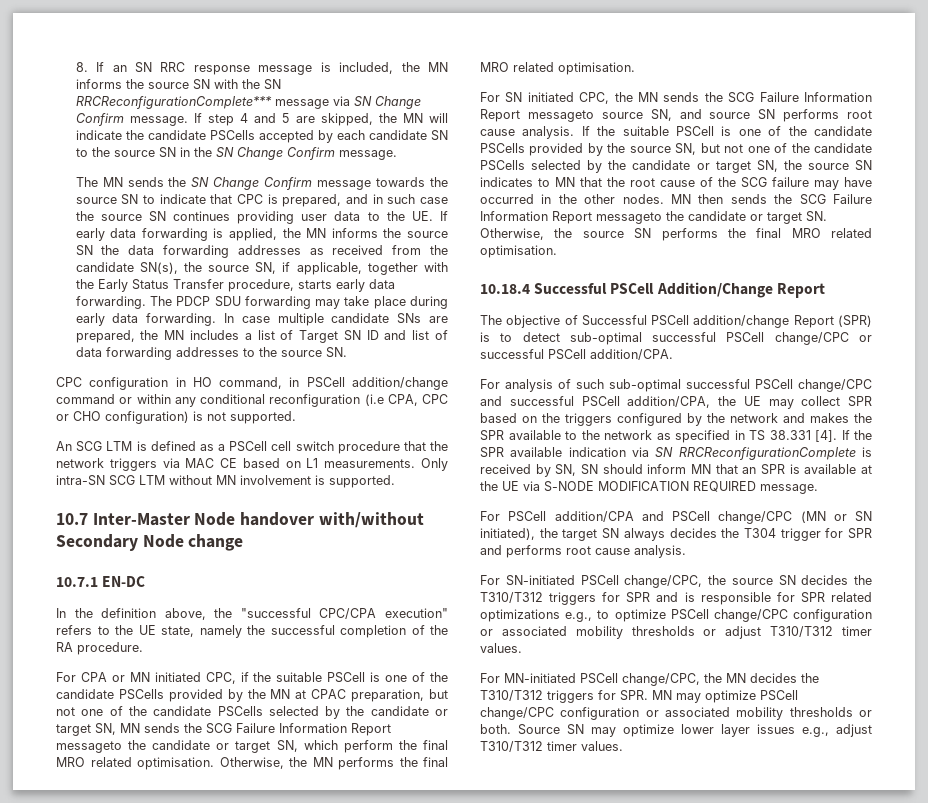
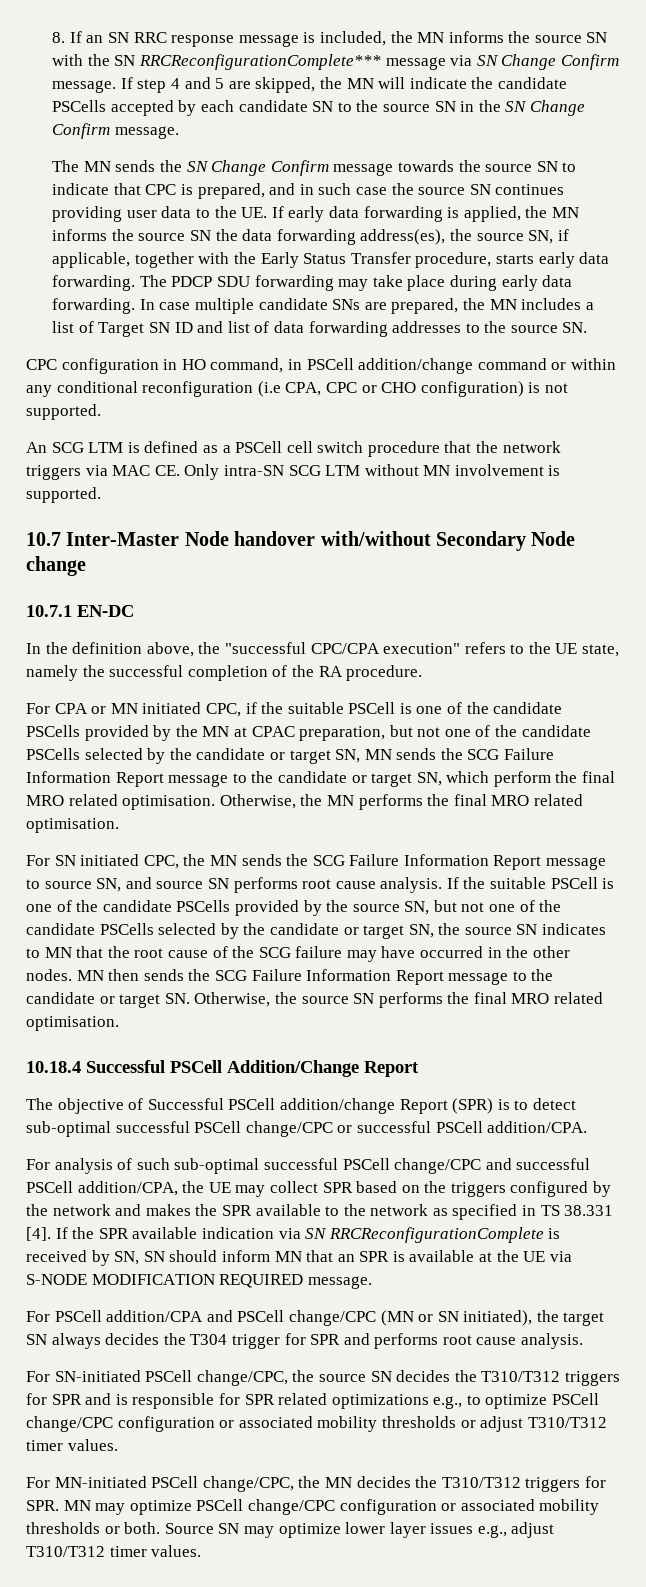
- The MN sends the SN Change Confirm message towards the source SN to indicate that CPC is prepared, and in such case the source SN continues providing user data to the UE. If early data forwarding is applied, the MN informs the source SN the data forwarding addresses as received from the candidate SN(s), the source SN, if applicable, together with the Early Status Transfer procedure, starts early data forwarding.
+ The MN sends the SN Change Confirm message towards the source SN to indicate that CPC is prepared, and in such case the source SN continues providing user data to the UE. If early data forwarding is applied, the MN informs the source SN the data forwarding address(es), the source SN, if applicable, together with the Early Status Transfer procedure, starts early data forwarding.
- An SCG LTM is defined as a PSCell cell switch procedure that the network triggers via MAC CE based on L1 measurements. Only intra-SN SCG LTM without MN involvement is supported.
+ An SCG LTM is defined as a PSCell cell switch procedure that the network triggers via MAC CE. Only intra-SN SCG LTM without MN involvement is supported.
- For CPA or MN initiated CPC, if the suitable PSCell is one of the candidate PSCells provided by the MN at CPAC preparation, but not one of the candidate PSCells selected by the candidate or target SN, MN sends the SCG Failure Information Report messageto the candidate or target SN, which perform the final MRO related optimisation.
+ For CPA or MN initiated CPC, if the suitable PSCell is one of the candidate PSCells provided by the MN at CPAC preparation, but not one of the candidate PSCells selected by the candidate or target SN, MN sends the SCG Failure Information Report message to the candidate or target SN, which perform the final MRO related optimisation.
- For SN initiated CPC, the MN sends the SCG Failure Information Report messageto source SN, and source SN performs root cause analysis.
+ For SN initiated CPC, the MN sends the SCG Failure Information Report message to source SN, and source SN performs root cause analysis.
- MN then sends the SCG Failure Information Report messageto the candidate or target SN. Otherwise, the source SN performs the final MRO related optimisation.
+ MN then sends the SCG Failure Information Report message to the candidate or target SN. Otherwise, the source SN performs the final MRO related optimisation.

